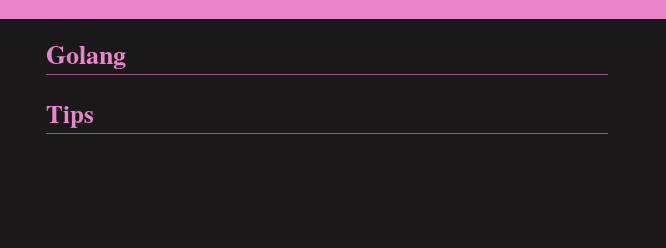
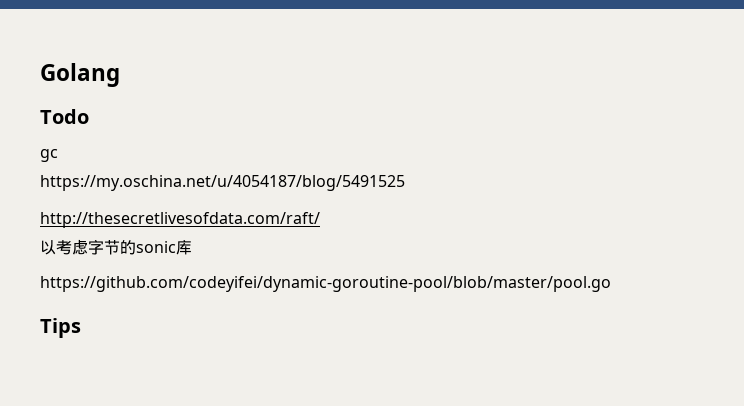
+ Todo
+ gc
+ https://my.oschina.net/u/4054187/blog/5491525
+ http://thesecretlivesofdata.com/raft/
+ 以考虑字节的sonic库
+ https://github.com/codeyifei/dynamic-goroutine-pool/blob/master/pool.go

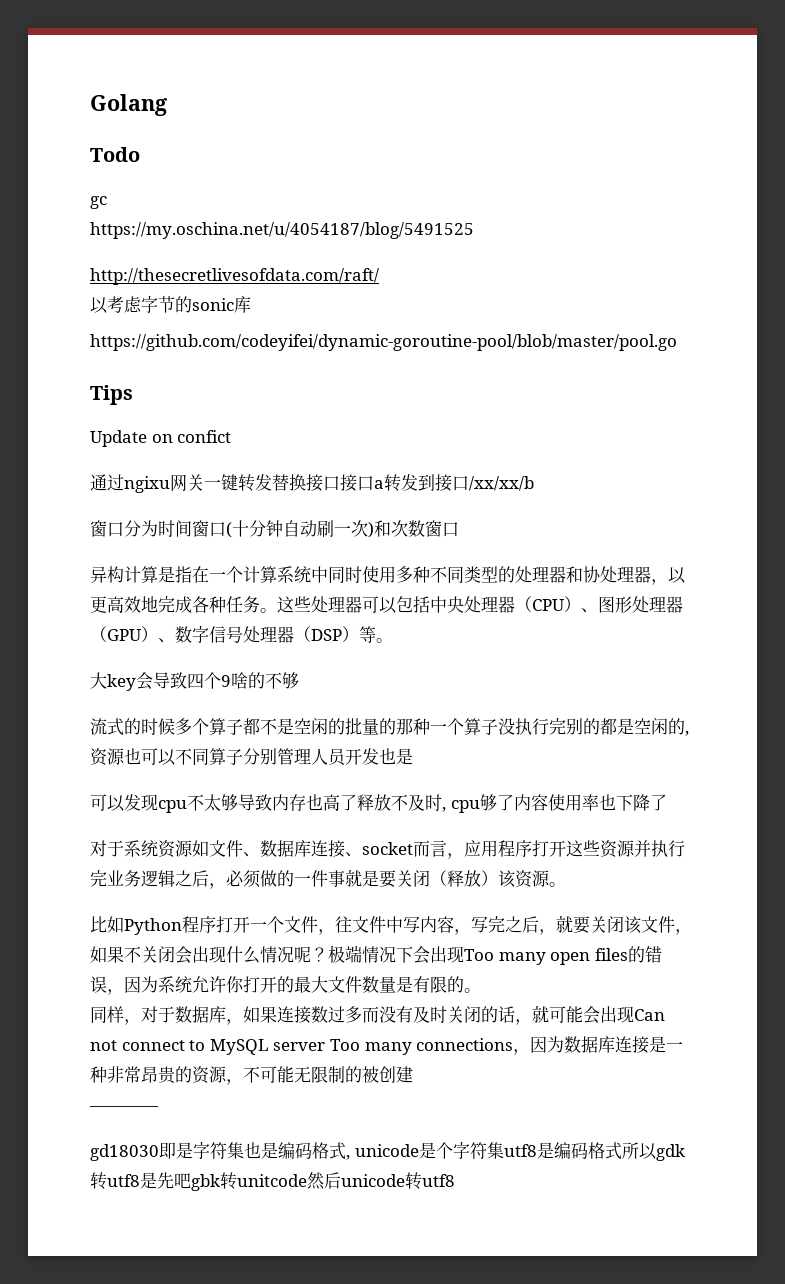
+ Update on confict
+ 通过ngixu网关一键转发替换接口接口a转发到接口/xx/xx/b
+ 窗口分为时间窗口(十分钟自动刷一次)和次数窗口
+ 异构计算是指在一个计算系统中同时使用多种不同类型的处理器和协处理器，以更高效地完成各种任务。这些处理器可以包括中央处理器（CPU）、图形处理器（GPU）、数字信号处理器（DSP）等。
+ 大key会导致四个9啥的不够
+ 流式的时候多个算子都不是空闲的批量的那种一个算子没执行完别的都是空闲的,资源也可以不同算子分别管理人员开发也是
+ 可以发现cpu不太够导致内存也高了释放不及时, cpu够了内容使用率也下降了
+ 对于系统资源如文件、数据库连接、socket而言，应用程序打开这些资源并执行完业务逻辑之后，必须做的一件事就是要关闭（释放）该资源。
+ 比如Python程序打开一个文件，往文件中写内容，写完之后，就要关闭该文件，如果不关闭会出现什么情况呢？极端情况下会出现Too many open files的错误，因为系统允许你打开的最大文件数量是有限的。
+ 同样，对于数据库，如果连接数过多而没有及时关闭的话，就可能会出现Can not connect to MySQL server Too many connections，因为数据库连接是一种非常昂贵的资源，不可能无限制的被创建
+ ————
+ gd18030即是字符集也是编码格式, unicode是个字符集utf8是编码格式所以gdk转utf8是先吧gbk转unitcode然后unicode转utf8

